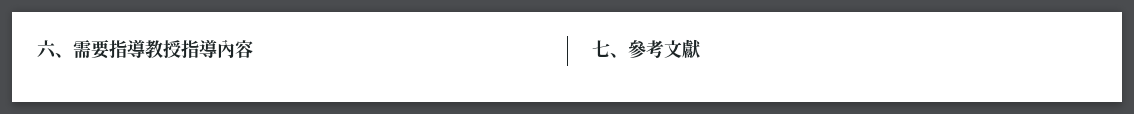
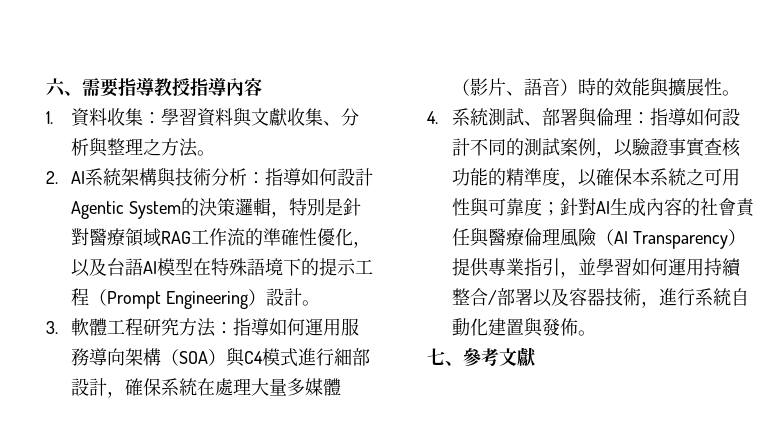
+ 1.資料收集：學習資料與文獻收集、分析與整理之方法。
+ 2. AI系統架構與技術分析：指導如何設計Agentic System的決策邏輯，特別是針對醫療領域RAG工作流的準確性優化，以及台語AI模型在特殊語境下的提示工程（Prompt Engineering）設計。
+ 3.軟體工程研究方法：指導如何運用服務導向架構（SOA）與C4模式進行細部設計，確保系統在處理大量多媒體（影片、語音）時的效能與擴展性。
+ 4.系統測試、部署與倫理：指導如何設計不同的測試案例，以驗證事實查核功能的精準度，以確保本系統之可用性與可靠度；針對AI生成內容的社會責任與醫療倫理風險（AI Transparency）提供專業指引，並學習如何運用持續整合/部署以及容器技術，進行系統自動化建置與發佈。

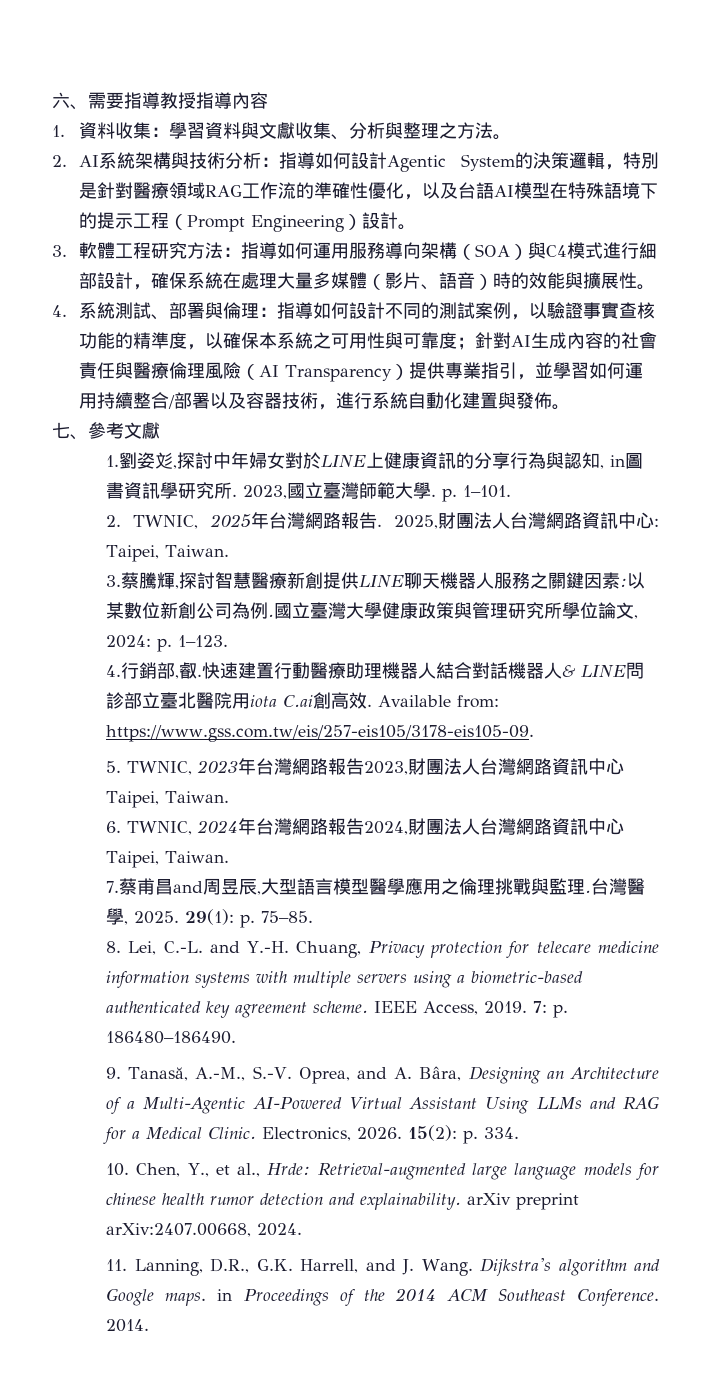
+ 1.劉姿彣,探討中年婦女對於LINE上健康資訊的分享行為與認知, in圖書資訊學研究所. 2023,國立臺灣師範大學. p. 1–101.
+ 2. TWNIC, 2025年台灣網路報告. 2025,財團法人台灣網路資訊中心: Taipei, Taiwan.
+ 3.蔡騰輝,探討智慧醫療新創提供LINE聊天機器人服務之關鍵因素:以某數位新創公司為例.國立臺灣大學健康政策與管理研究所學位論文, 2024: p. 1–123.
+ 4.行銷部,叡.快速建置行動醫療助理機器人結合對話機器人& LINE問診部立臺北醫院用iota C.ai創高效. Available from: https://www.gss.com.tw/eis/257-eis105/3178-eis105-09.
+ 5. TWNIC, 2023年台灣網路報告2023,財團法人台灣網路資訊中心Taipei, Taiwan.
+ 6. TWNIC, 2024年台灣網路報告2024,財團法人台灣網路資訊中心Taipei, Taiwan.
+ 7.蔡甫昌and周昱辰,大型語言模型醫學應用之倫理挑戰與監理.台灣醫學, 2025. 29(1): p. 75–85.
+ 8. Lei, C.-L. and Y.-H. Chuang, Privacy protection for telecare medicine information systems with multiple servers using a biometric-based authenticated key agreement scheme. IEEE Access, 2019. 7: p. 186480–186490.
+ 9. Tanasă, A.-M., S.-V. Oprea, and A. Bâra, Designing an Architecture of a Multi-Agentic AI-Powered Virtual Assistant Using LLMs and RAG for a Medical Clinic. Electronics, 2026. 15(2): p. 334.
+ 10. Chen, Y., et al., Hrde: Retrieval-augmented large language models for chinese health rumor detection and explainability. arXiv preprint arXiv:2407.00668, 2024.
+ 11. Lanning, D.R., G.K. Harrell, and J. Wang. Dijkstra's algorithm and Google maps. in Proceedings of the 2014 ACM Southeast Conference. 2014.

